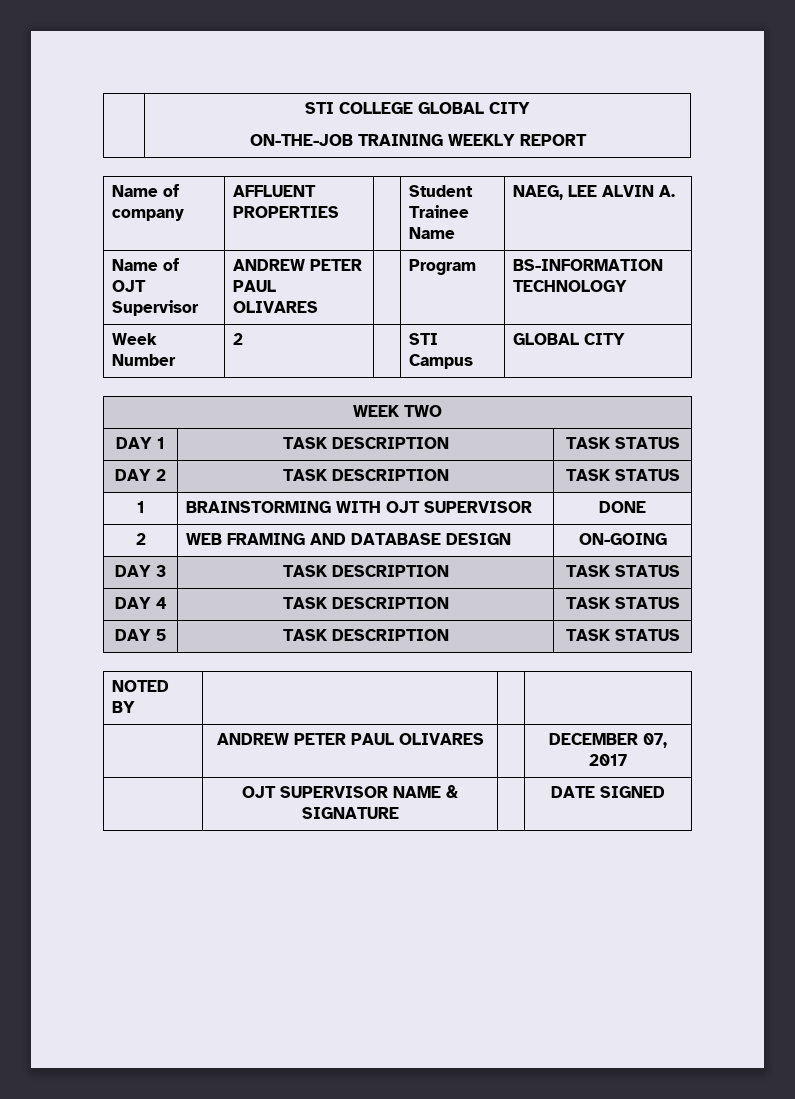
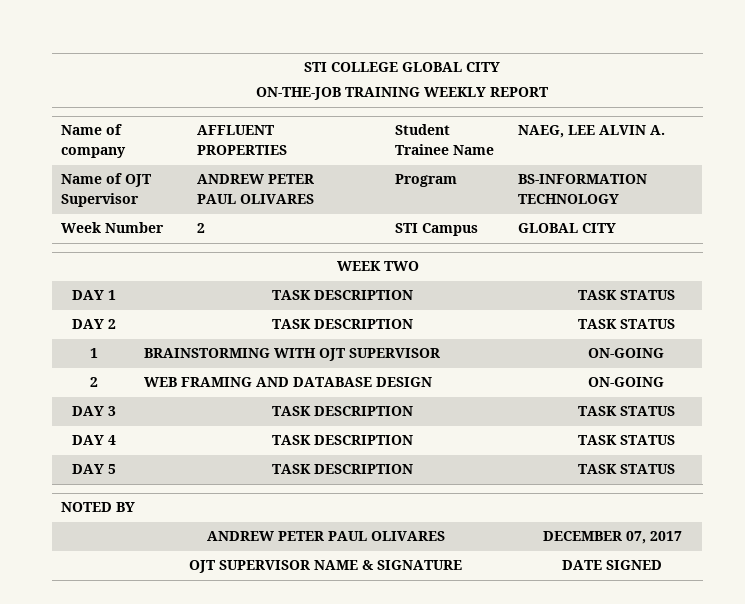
- 1 | BRAINSTORMING WITH OJT SUPERVISOR | DONE
+ 1 | BRAINSTORMING WITH OJT SUPERVISOR | ON-GOING

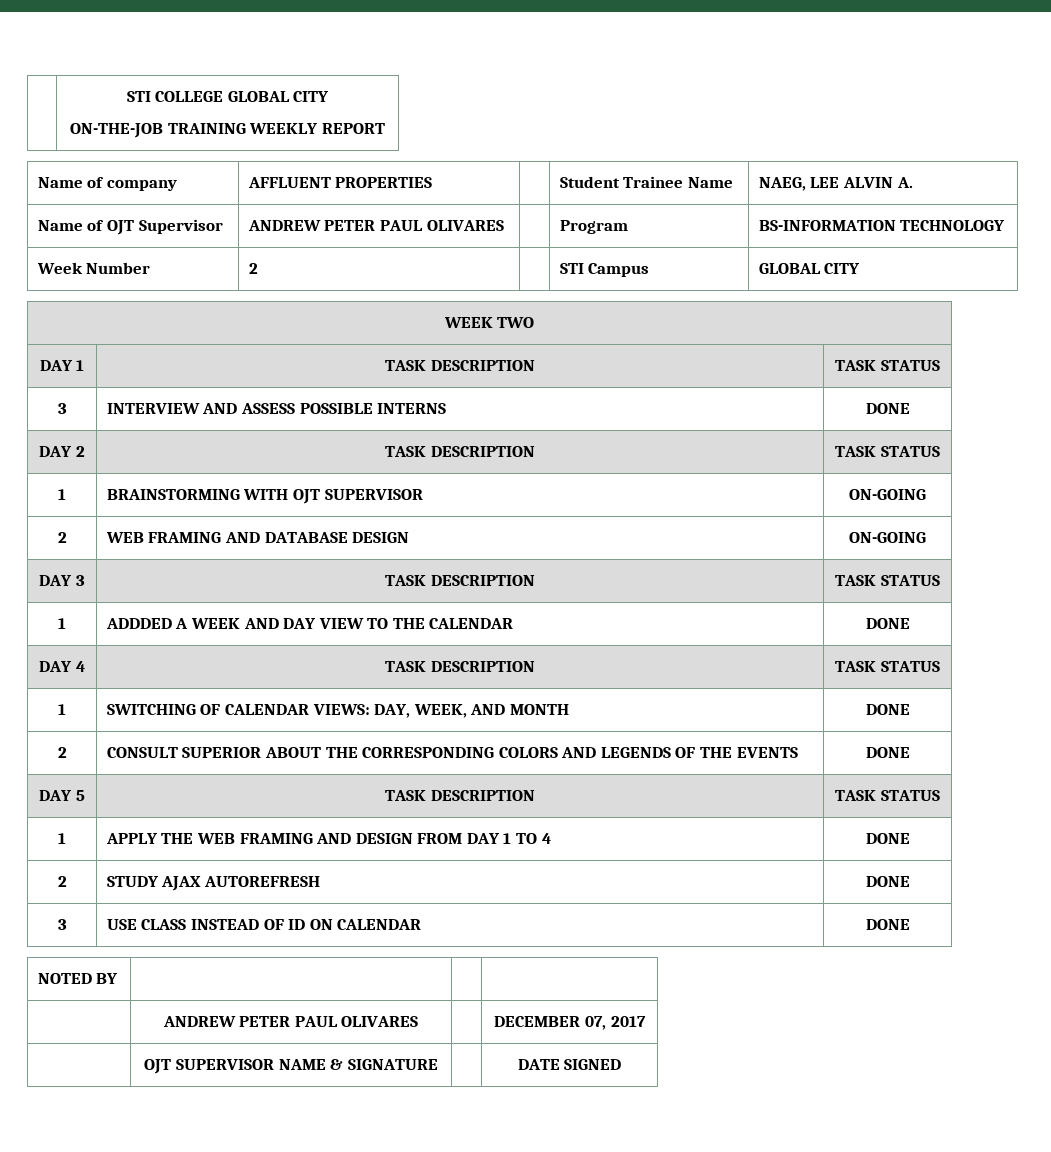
+ 3 | INTERVIEW AND ASSESS POSSIBLE INTERNS | DONE
+ 1 | ADDDED A WEEK AND DAY VIEW TO THE CALENDAR | DONE
+ 1 | SWITCHING OF CALENDAR VIEWS: DAY, WEEK, AND MONTH | DONE
+ 2 | CONSULT SUPERIOR ABOUT THE CORRESPONDING COLORS AND LEGENDS OF THE EVENTS | DONE
+ 1 | APPLY THE WEB FRAMING AND DESIGN FROM DAY 1 TO 4 | DONE
+ 2 | STUDY AJAX AUTOREFRESH | DONE
+ 3 | USE CLASS INSTEAD OF ID ON CALENDAR | DONE

